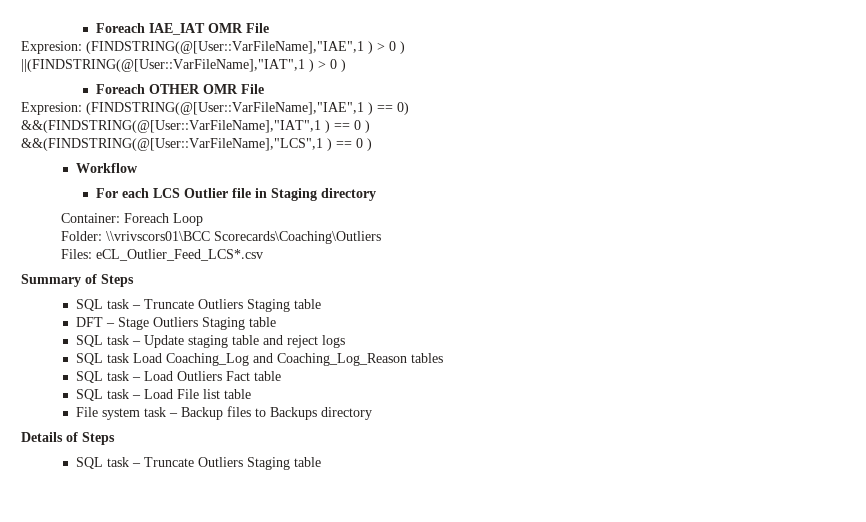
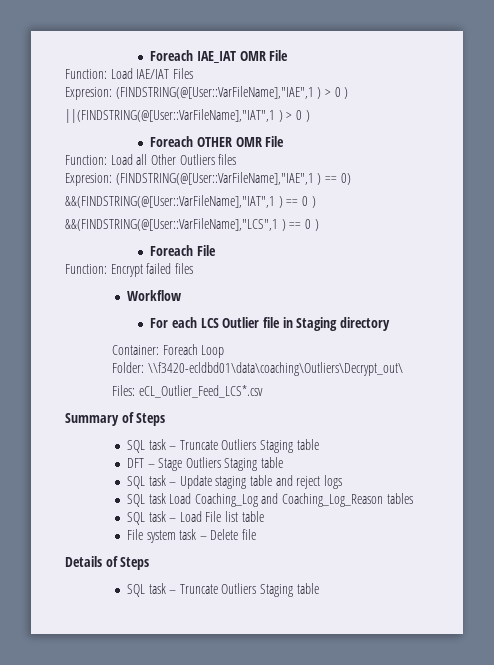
+ Function: Load IAE/IAT Files
+ Function: Load all Other Outliers files
+ Foreach File
+ Function: Encrypt failed files
- Folder: \\vrivscors01\BCC Scorecards\Coaching\Outliers
+ Folder: \\f3420-ecldbd01\data\coaching\Outliers\Decrypt_out\
- SQL task – Load Outliers Fact table
- File system task – Backup files to Backups directory
+ File system task – Delete file

